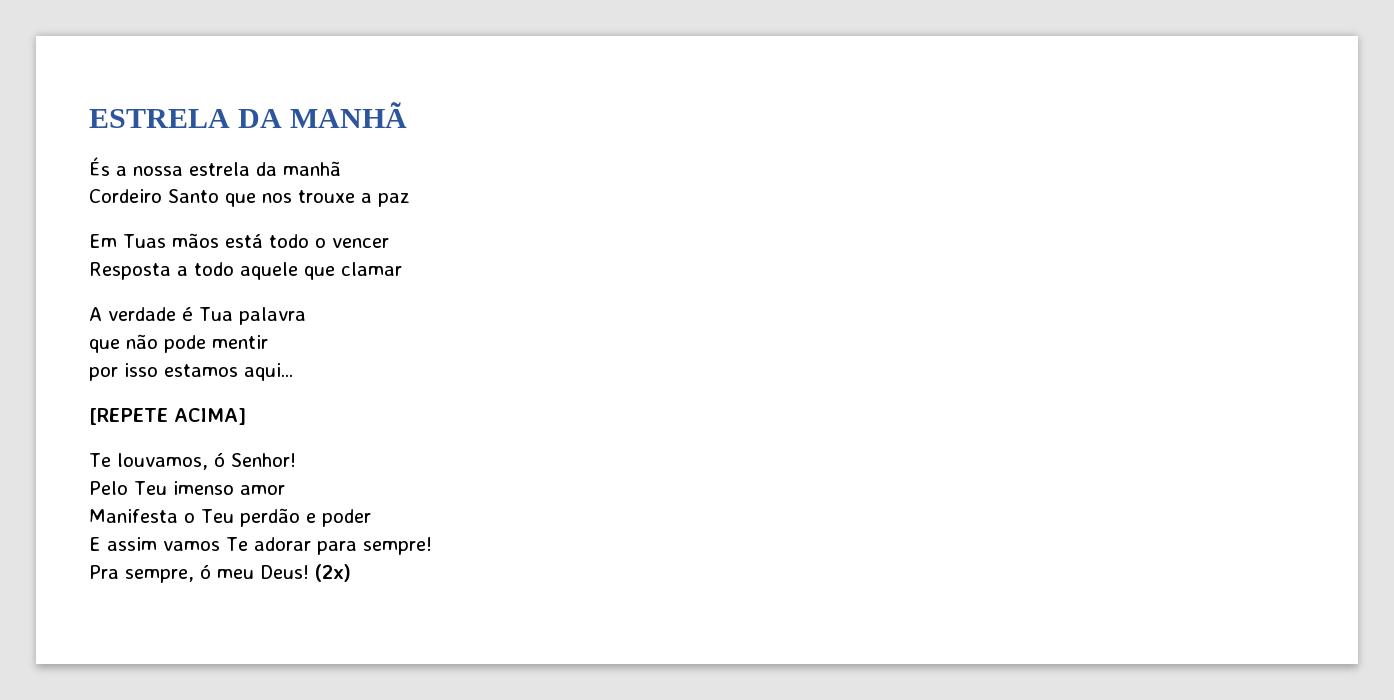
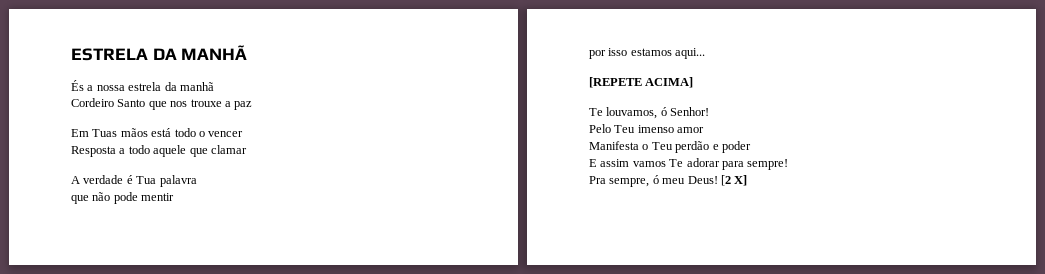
- (2x)
+ [2 X]

